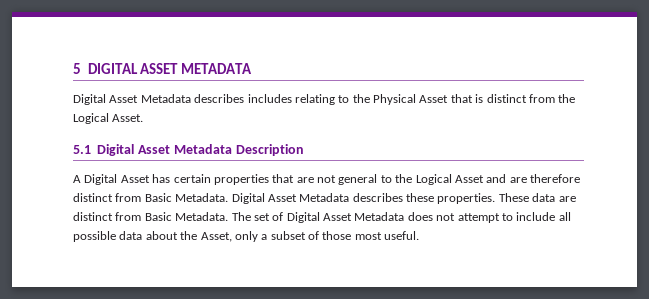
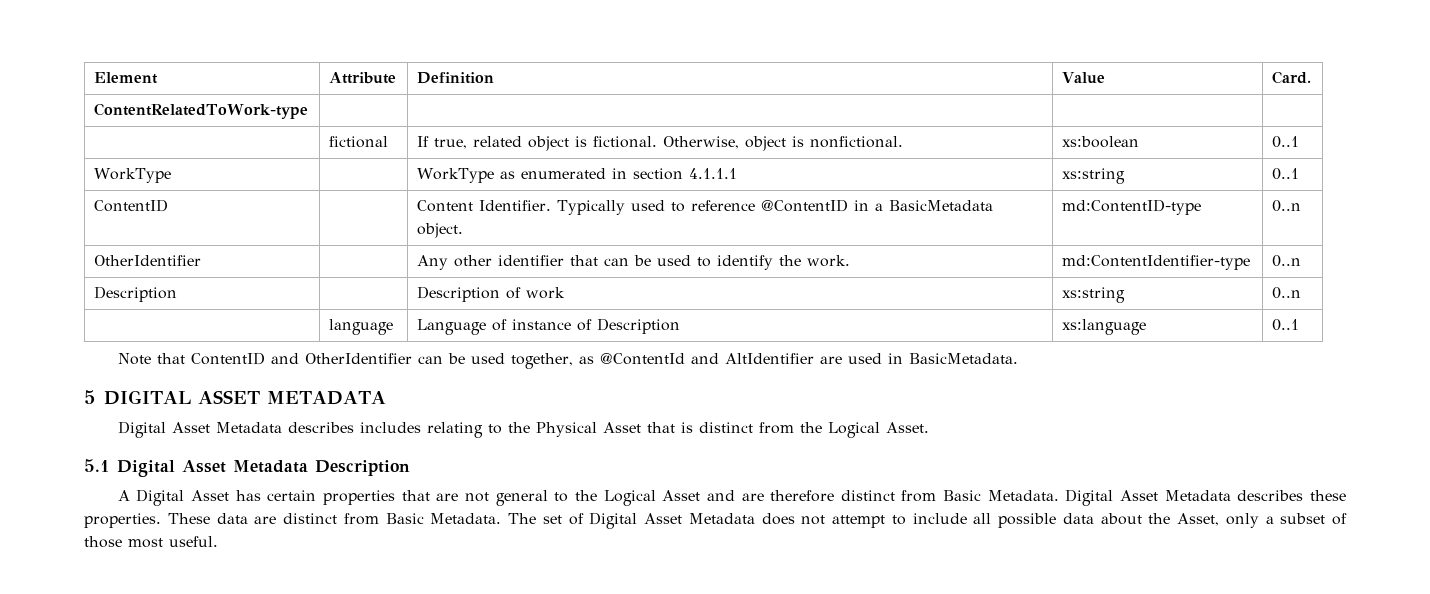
+ Element | Attribute | Definition | Value | Card.
+ ContentRelatedToWork-type | | | |
+ | fictional | If true, related object is fictional. Otherwise, object is nonfictional. | xs:boolean | 0..1
+ WorkType | | WorkType as enumerated in section 4.1.1.1 | xs:string | 0..1
+ ContentID | | Content Identifier. Typically used to reference @ContentID in a BasicMetadata object. | md:ContentID-type | 0..n
+ OtherIdentifier | | Any other identifier that can be used to identify the work. | md:ContentIdentifier-type | 0..n
+ Description | | Description of work | xs:string | 0..n
+ | language | Language of instance of Description | xs:language | 0..1
+ Note that ContentID and OtherIdentifier can be used together, as @ContentId and AltIdentifier are used in BasicMetadata.

